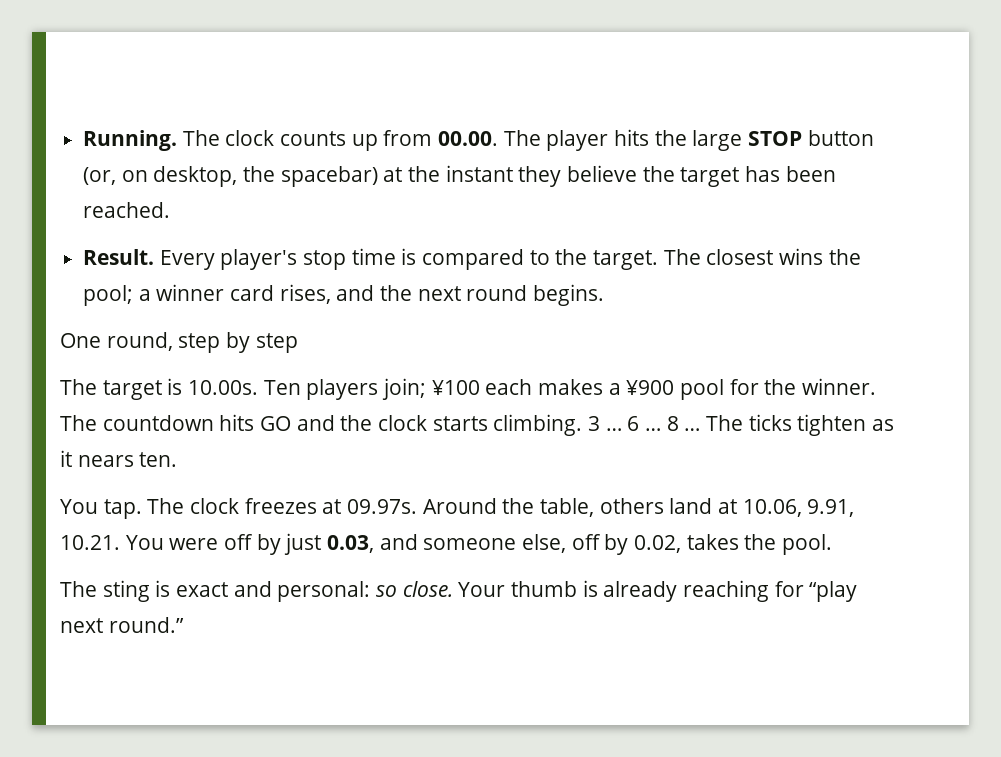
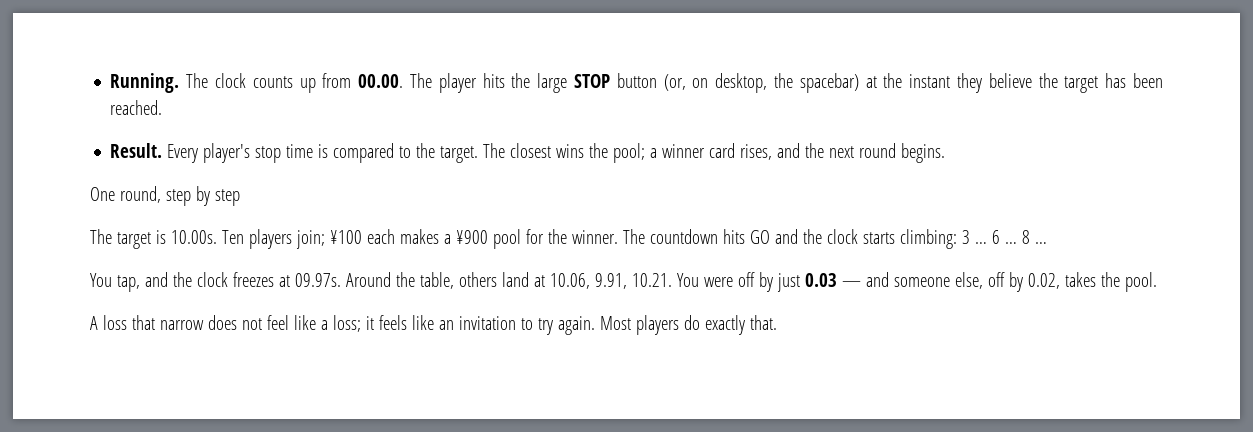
- The countdown hits GO and the clock starts climbing. 3 …
+ The countdown hits GO and the clock starts climbing: 3 …
- 8 … The ticks tighten as it nears ten.
- You tap. The clock freezes at 09.97s. Around the table, others land at 10.06, 9.91, 10.21. You were off by just 0.03, and someone else, off by 0.02, takes the pool.
+ 8 …
+ You tap, and the clock freezes at 09.97s. Around the table, others land at 10.06, 9.91, 10.21. You were off by just 0.03 — and someone else, off by 0.02, takes the pool.
- The sting is exact and personal: so close. Your thumb is already reaching for “play next round.”
+ A loss that narrow does not feel like a loss; it feels like an invitation to try again. Most players do exactly that.

